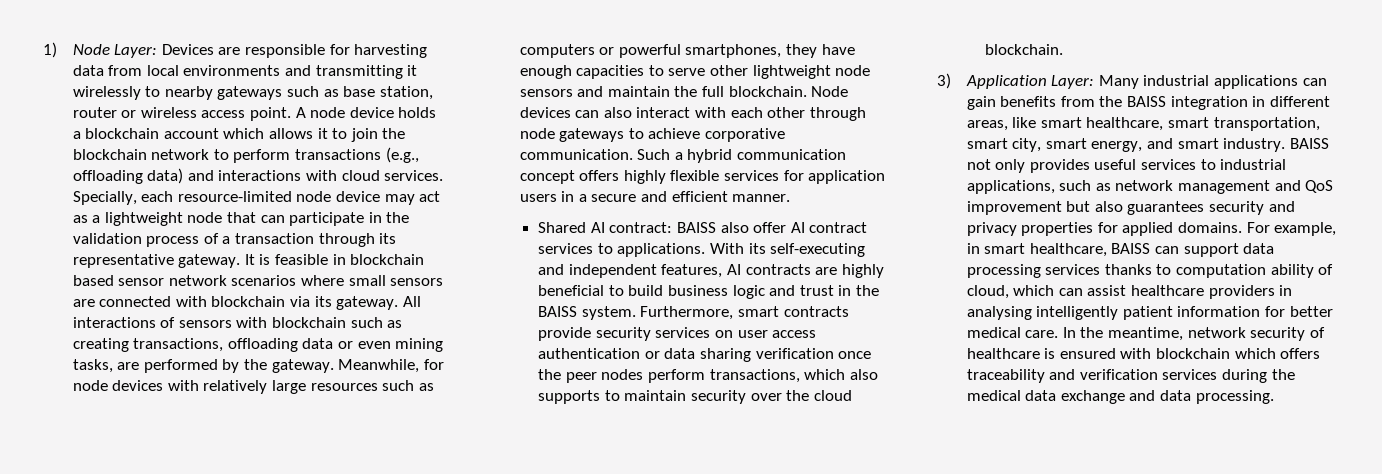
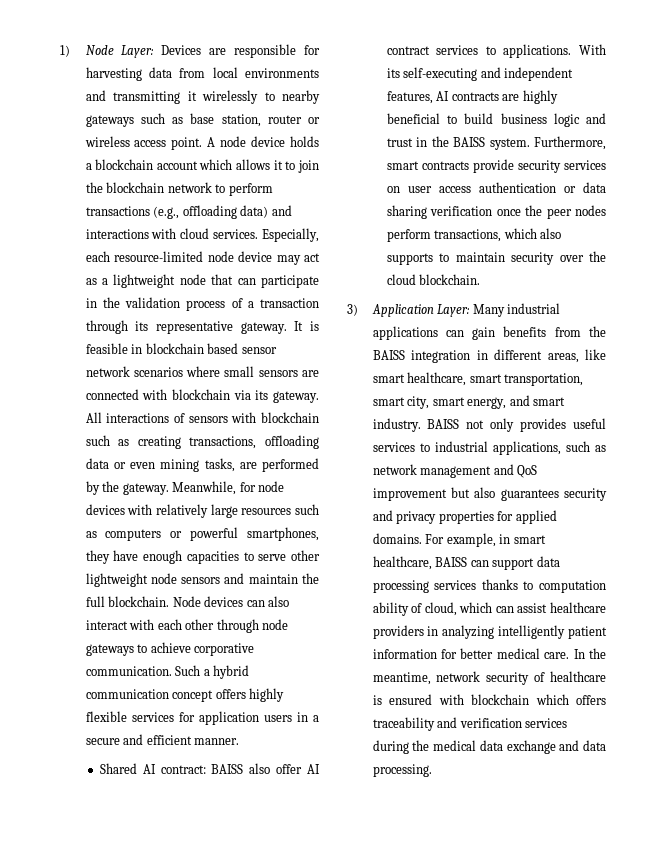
- Specially, each resource-limited node device may act as a lightweight node that can participate in the validation process of a transaction through its representative gateway.
+ Especially, each resource-limited node device may act as a lightweight node that can participate in the validation process of a transaction through its representative gateway.
- For example, in smart healthcare, BAISS can support data processing services thanks to computation ability of cloud, which can assist healthcare providers in analysing intelligently patient information for better medical care.
+ For example, in smart healthcare, BAISS can support data processing services thanks to computation ability of cloud, which can assist healthcare providers in analyzing intelligently patient information for better medical care.

